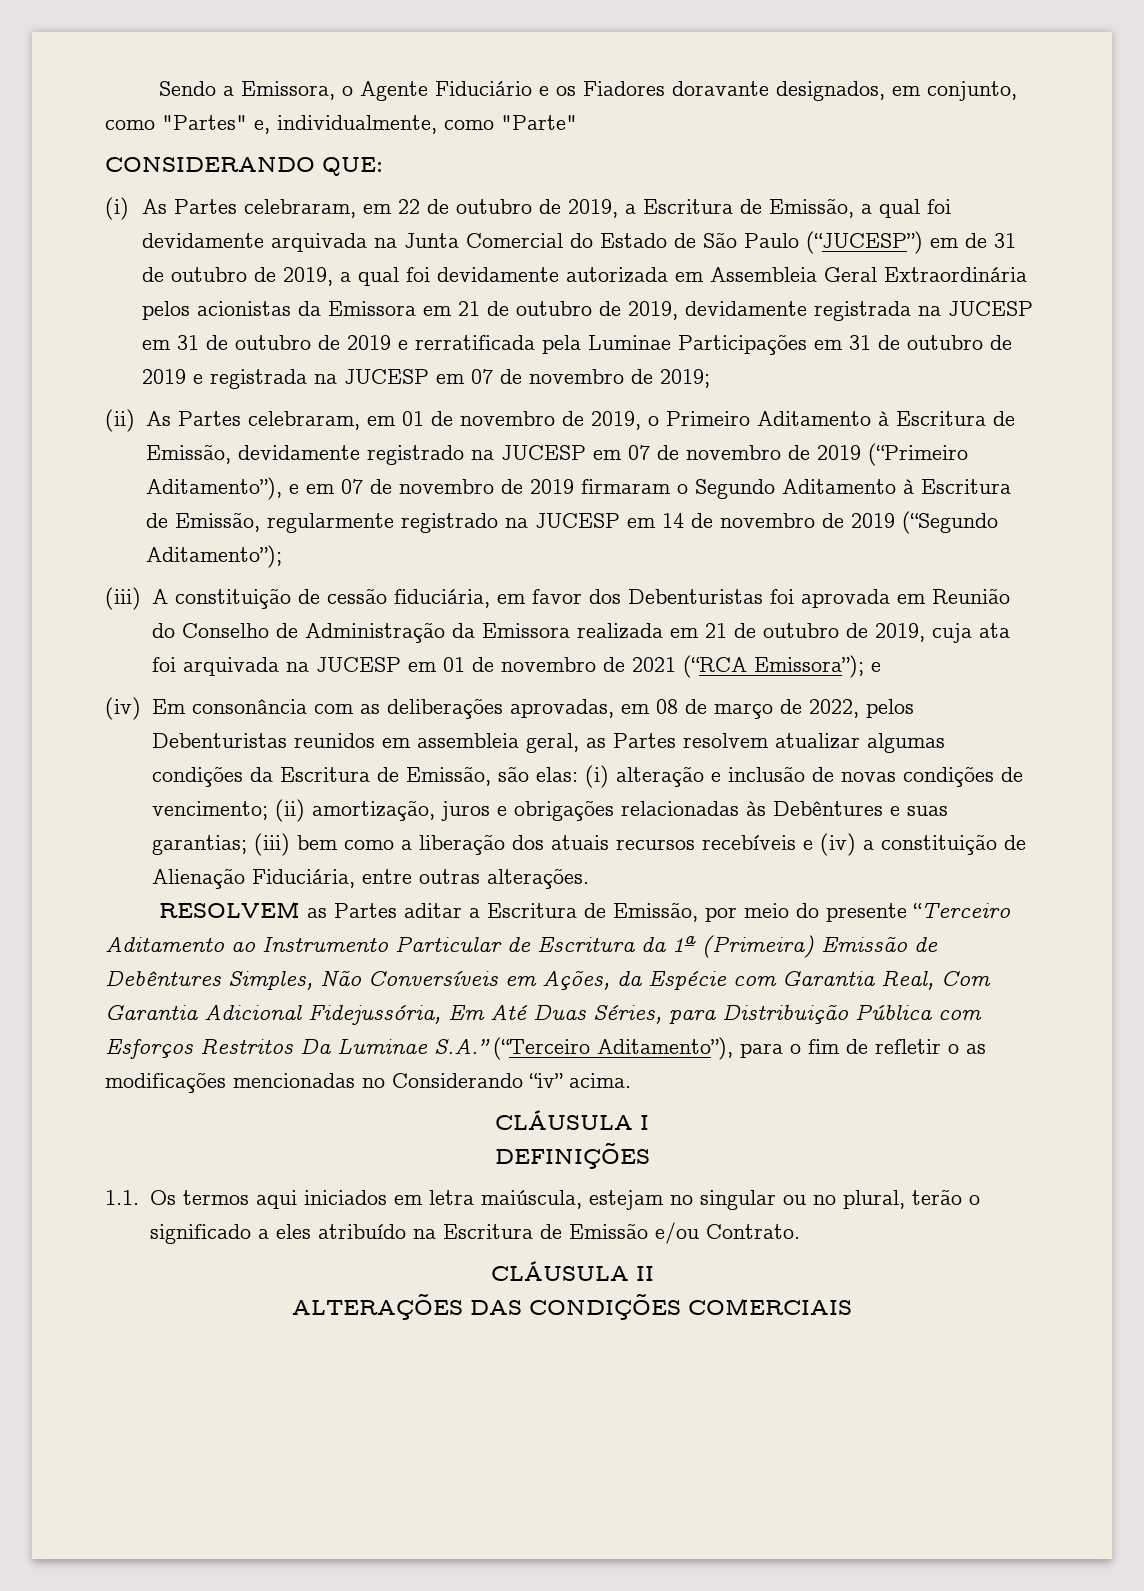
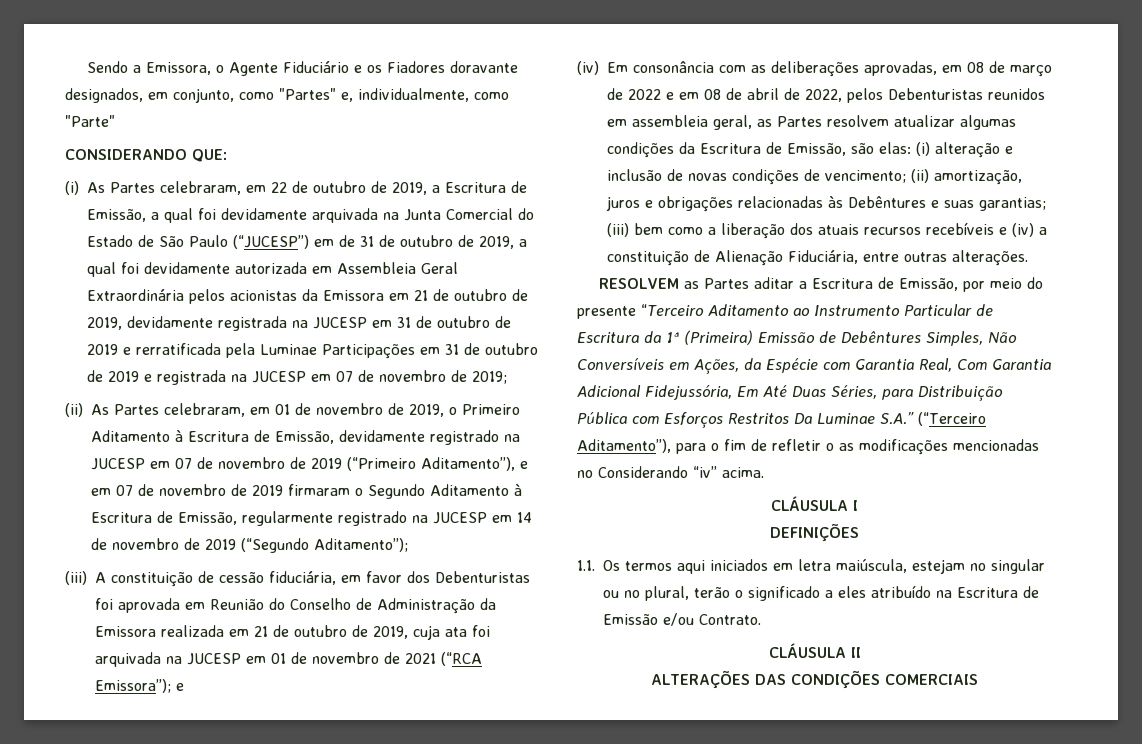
- (iv) Em consonância com as deliberações aprovadas, em 08 de março de 2022, pelos Debenturistas reunidos em assembleia geral, as Partes resolvem atualizar algumas condições da Escritura de Emissão, são elas:
+ (iv) Em consonância com as deliberações aprovadas, em 08 de março de 2022 e em 08 de abril de 2022, pelos Debenturistas reunidos em assembleia geral, as Partes resolvem atualizar algumas condições da Escritura de Emissão, são elas:

